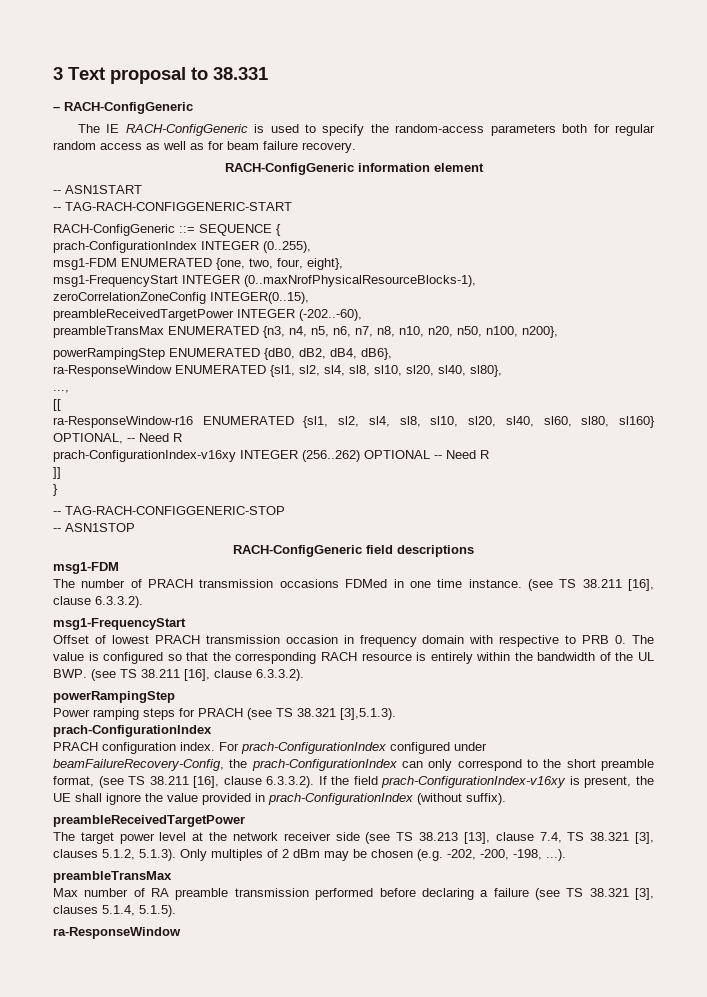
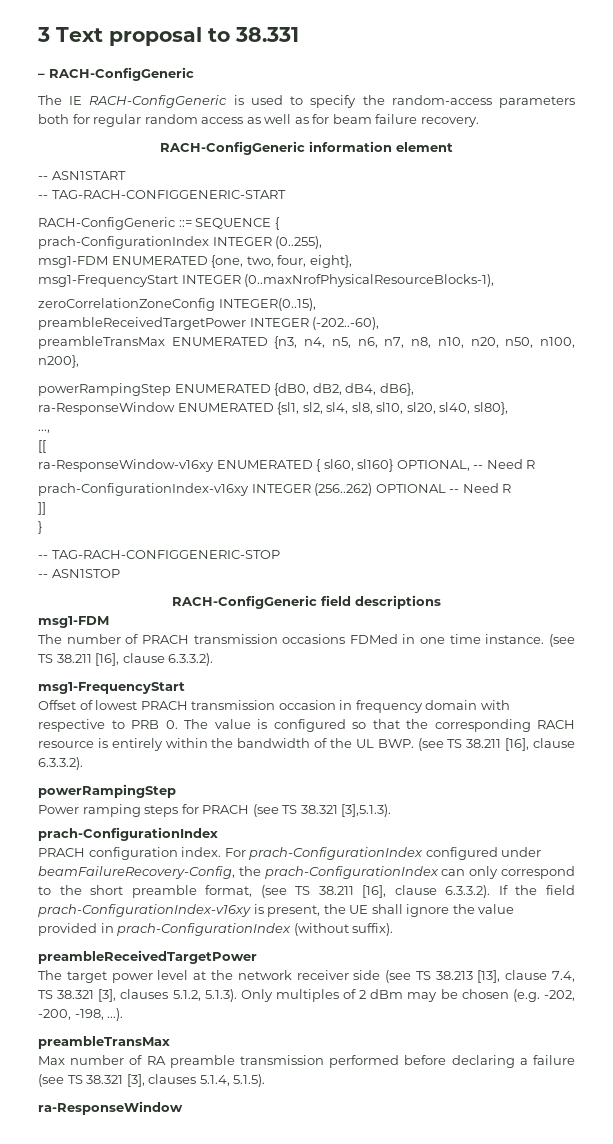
- ra-ResponseWindow-r16 ENUMERATED {sl1, sl2, sl4, sl8, sl10, sl20, sl40, sl60, sl80, sl160} OPTIONAL, -- Need R
+ ra-ResponseWindow-v16xy ENUMERATED { sl60, sl160} OPTIONAL, -- Need R

